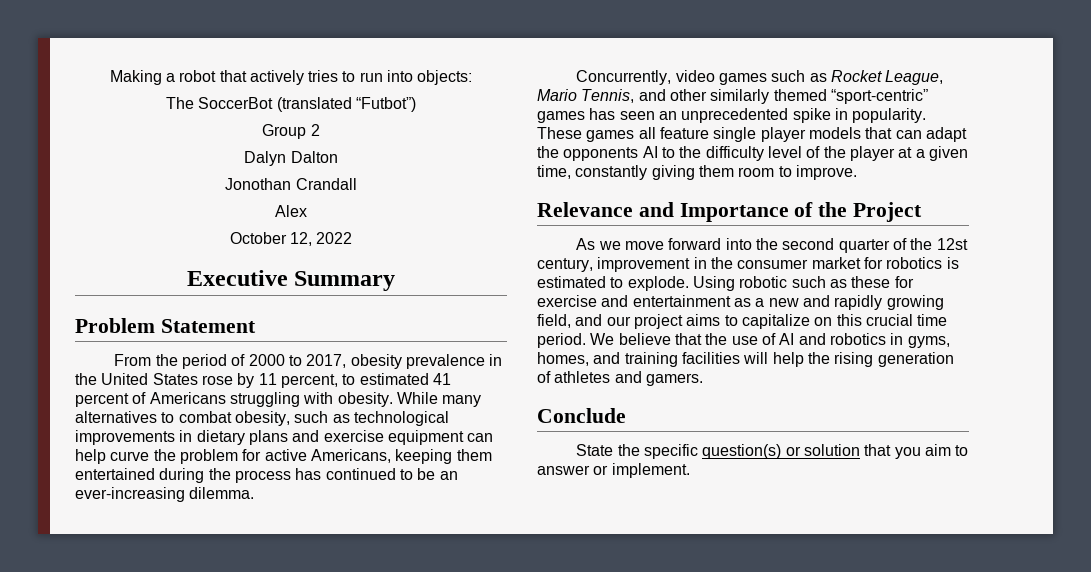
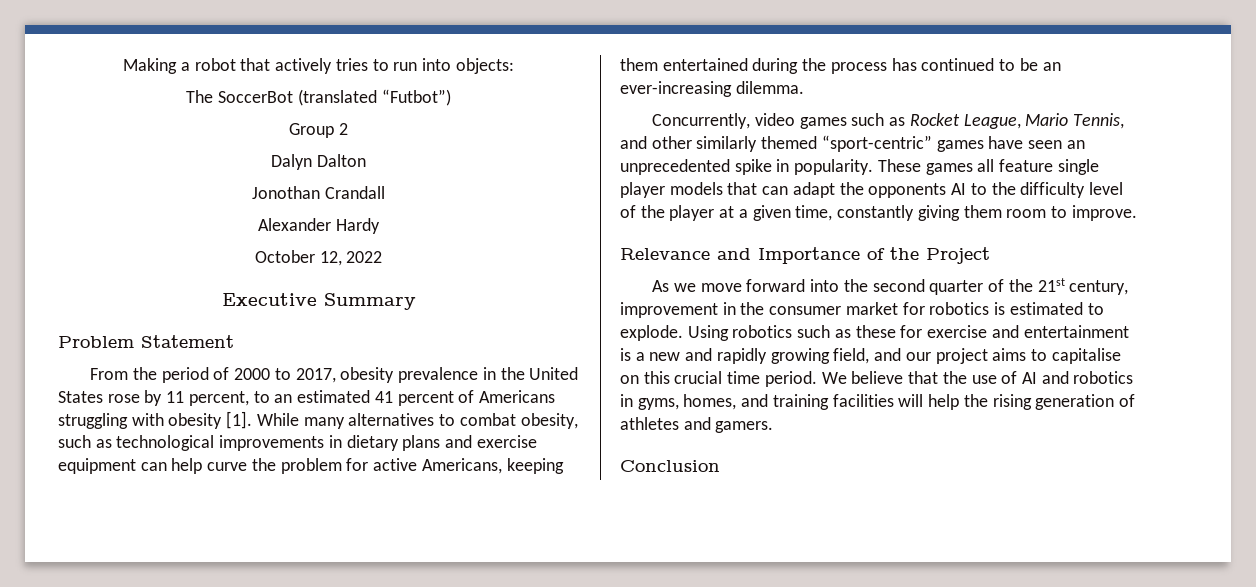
- Alex
+ Alexander Hardy
- From the period of 2000 to 2017, obesity prevalence in the United States rose by 11 percent, to estimated 41 percent of Americans struggling with obesity.
+ From the period of 2000 to 2017, obesity prevalence in the United States rose by 11 percent, to an estimated 41 percent of Americans struggling with obesity [1].
- Concurrently, video games such as Rocket League, Mario Tennis, and other similarly themed “sport-centric” games has seen an unprecedented spike in popularity.
+ Concurrently, video games such as Rocket League, Mario Tennis, and other similarly themed “sport-centric” games have seen an unprecedented spike in popularity.
- As we move forward into the second quarter of the 12st century, improvement in the consumer market for robotics is estimated to explode.
+ As we move forward into the second quarter of the 21st century, improvement in the consumer market for robotics is estimated to explode.
- Using robotic such as these for exercise and entertainment as a new and rapidly growing field, and our project aims to capitalize on this crucial time period.
+ Using robotics such as these for exercise and entertainment is a new and rapidly growing field, and our project aims to capitalise on this crucial time period.
- Conclude
- State the specific question(s) or solution that you aim to answer or implement.
+ Conclusion

